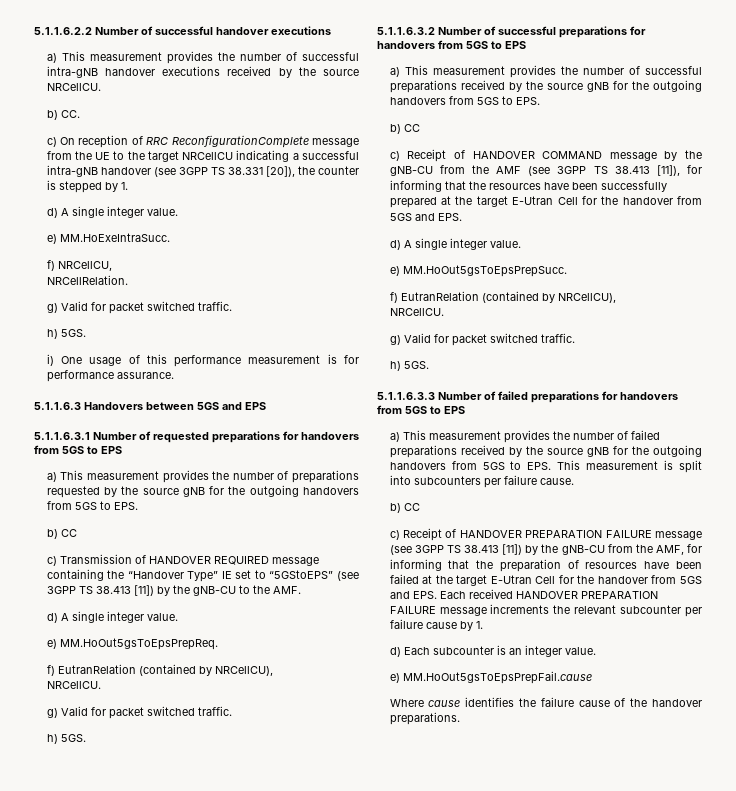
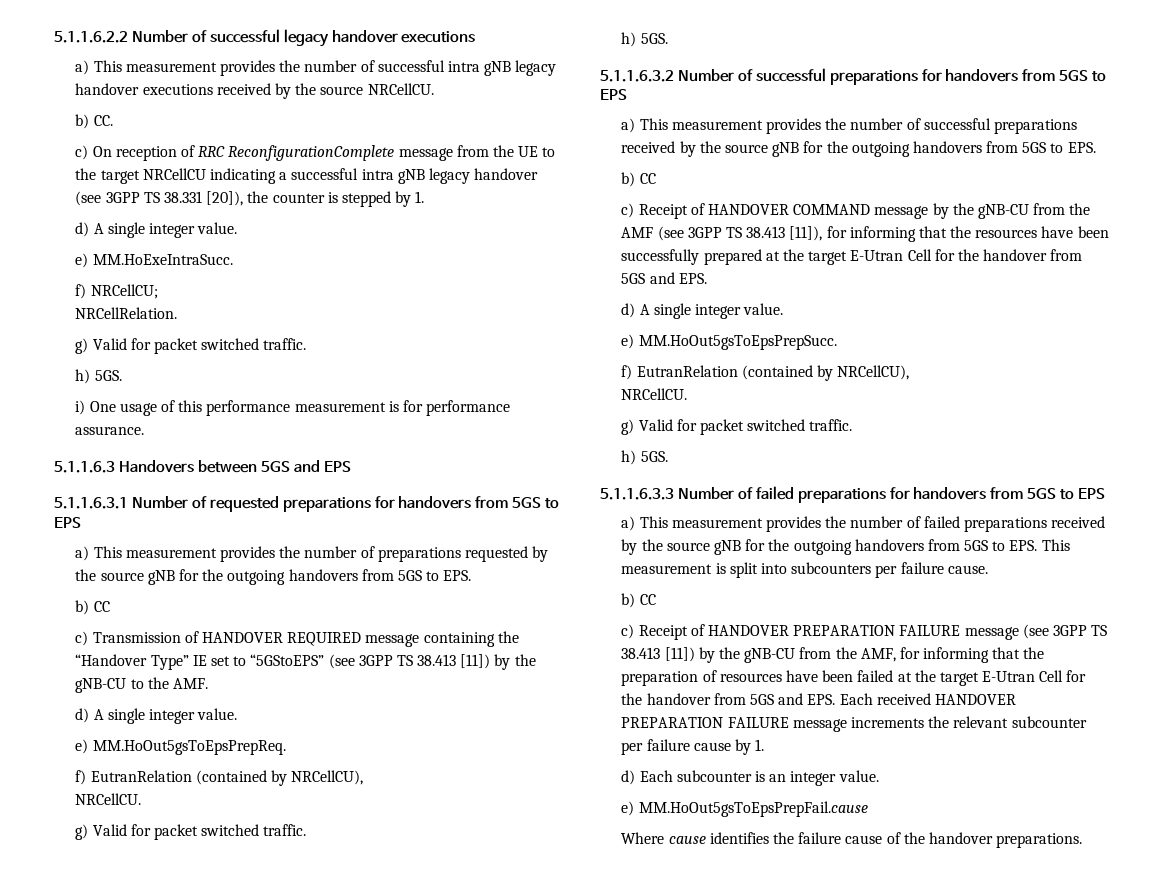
- 5.1.1.6.2.2 Number of successful handover executions
+ 5.1.1.6.2.2 Number of successful legacy handover executions
- a) This measurement provides the number of successful intra-gNB handover executions received by the source NRCellCU.
+ a) This measurement provides the number of successful intra gNB legacy handover executions received by the source NRCellCU.
- c) On reception of RRC ReconfigurationComplete message from the UE to the target NRCellCU indicating a successful intra-gNB handover (see 3GPP TS 38.331 [20]), the counter is stepped by 1.
+ c) On reception of RRC ReconfigurationComplete message from the UE to the target NRCellCU indicating a successful intra gNB legacy handover (see 3GPP TS 38.331 [20]), the counter is stepped by 1.
- f) NRCellCU,
+ f) NRCellCU;

